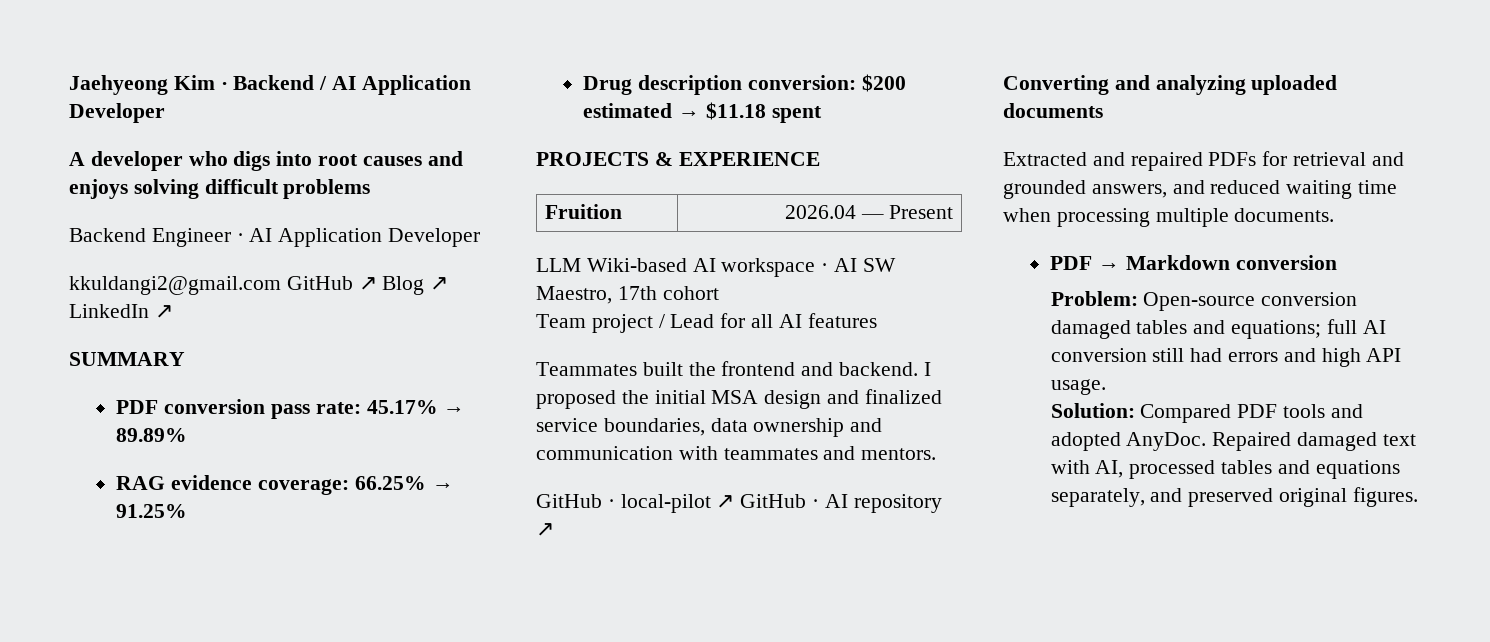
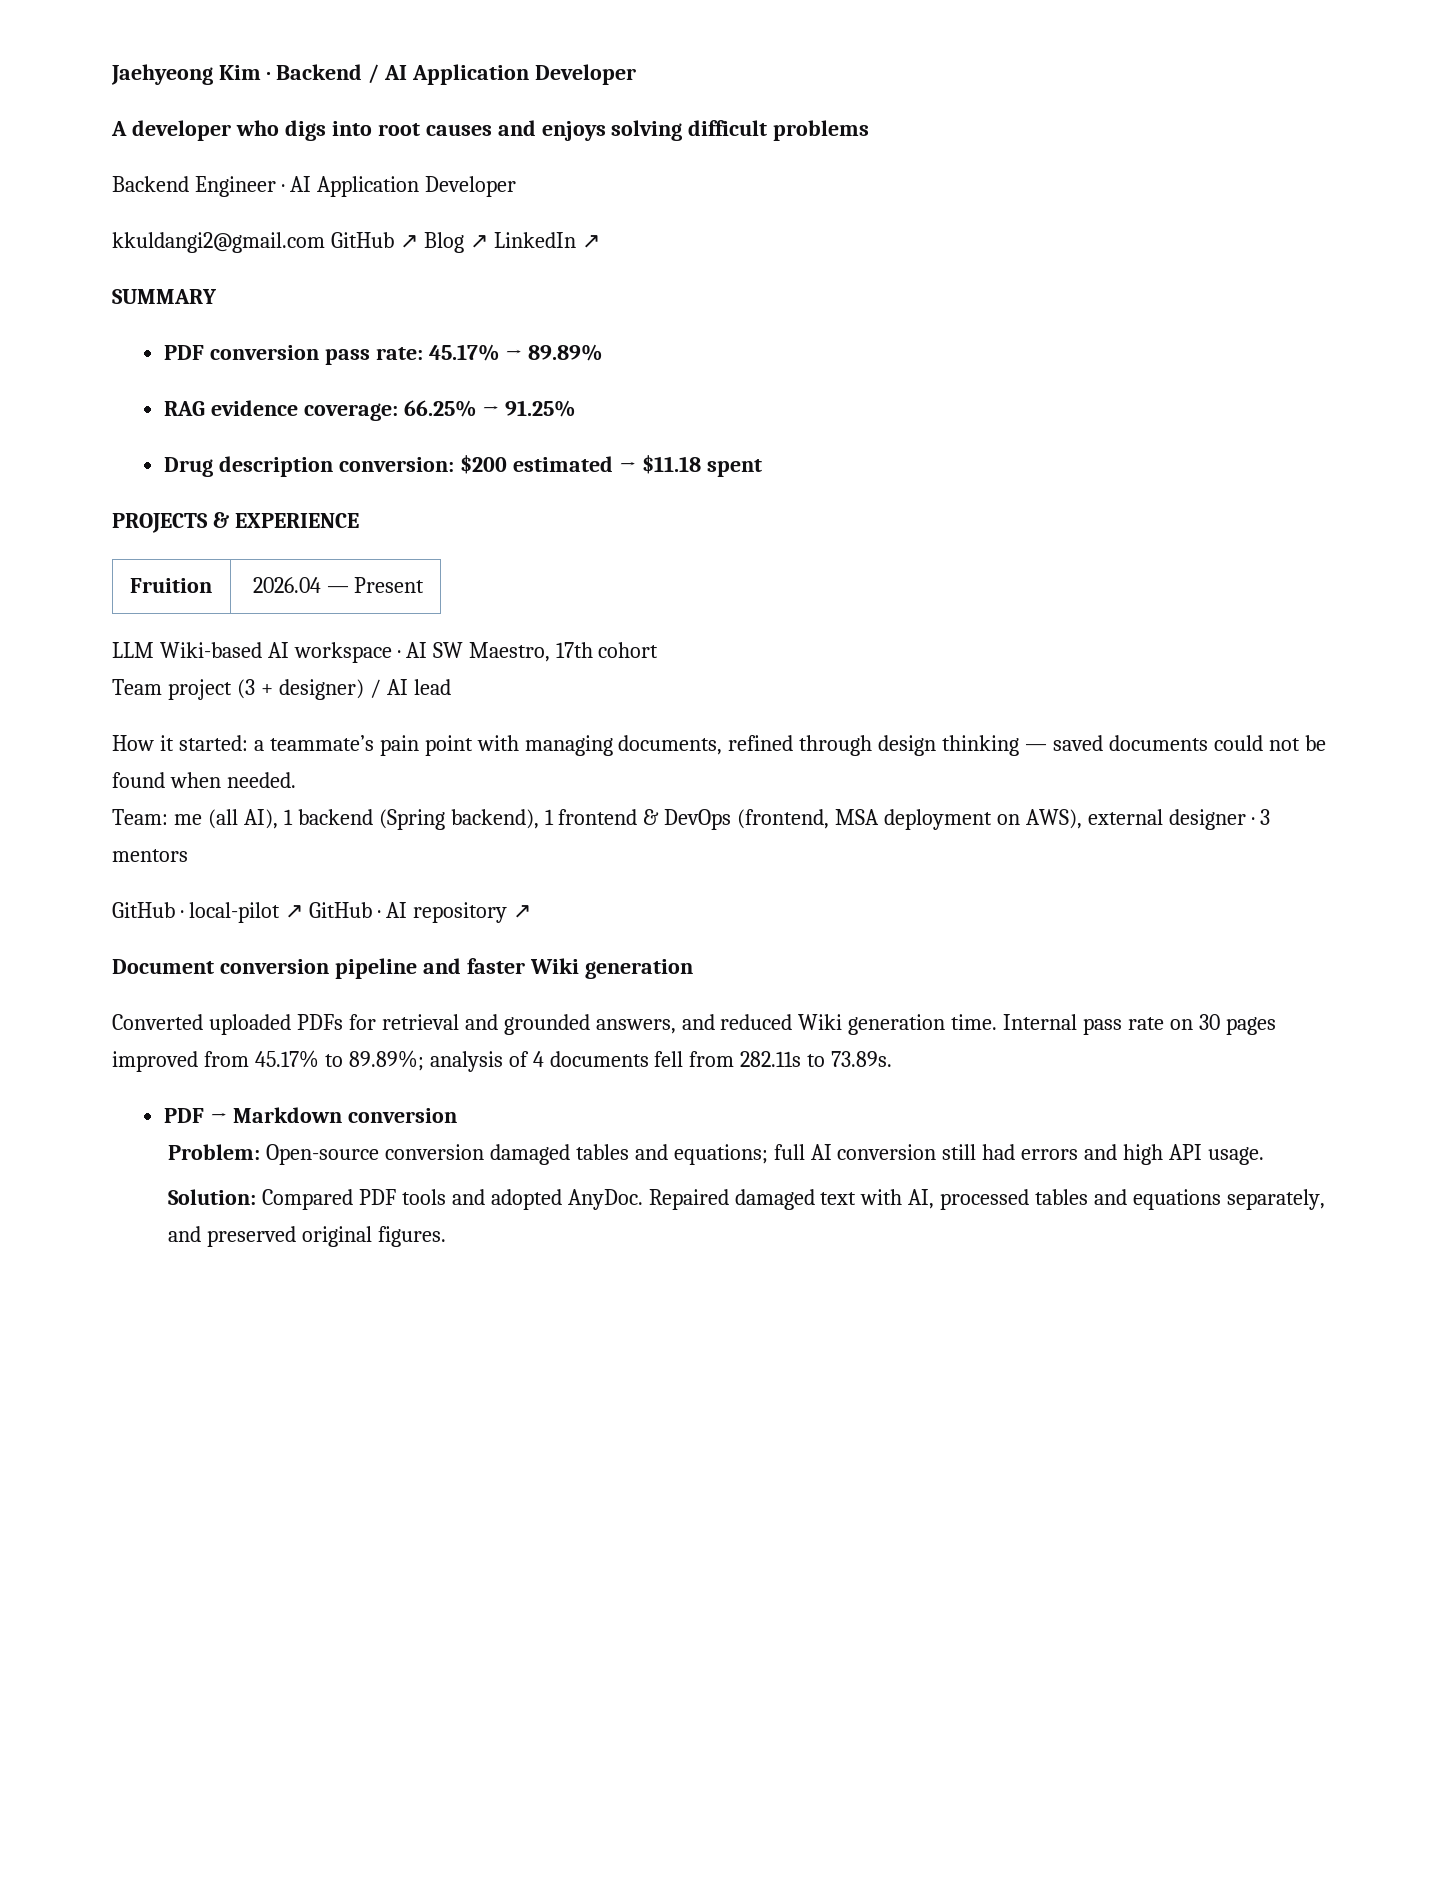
- Team project / Lead for all AI features
- Teammates built the frontend and backend. I proposed the initial MSA design and finalized service boundaries, data ownership and communication with teammates and mentors.
+ Team project (3 + designer) / AI lead
+ How it started: a teammate’s pain point with managing documents, refined through design thinking — saved documents could not be found when needed.
+ Team: me (all AI), 1 backend (Spring backend), 1 frontend & DevOps (frontend, MSA deployment on AWS), external designer · 3 mentors
- Converting and analyzing uploaded documents
- Extracted and repaired PDFs for retrieval and grounded answers, and reduced waiting time when processing multiple documents.
+ Document conversion pipeline and faster Wiki generation
+ Converted uploaded PDFs for retrieval and grounded answers, and reduced Wiki generation time. Internal pass rate on 30 pages improved from 45.17% to 89.89%; analysis of 4 documents fell from 282.11s to 73.89s.

